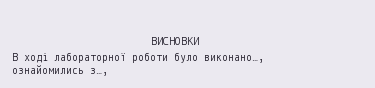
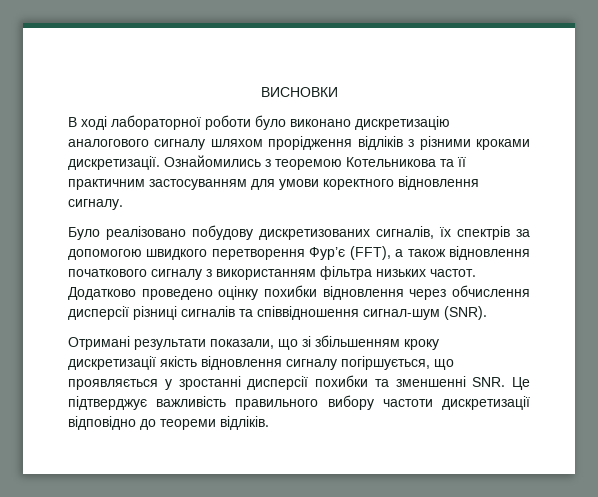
- В ході лабораторної роботи було виконано…, ознайомились з…,
+ В ході лабораторної роботи було виконано дискретизацію аналогового сигналу шляхом прорідження відліків з різними кроками дискретизації. Ознайомились з теоремою Котельникова та її практичним застосуванням для умови коректного відновлення сигналу.
+ Було реалізовано побудову дискретизованих сигналів, їх спектрів за допомогою швидкого перетворення Фур’є (FFT), а також відновлення початкового сигналу з використанням фільтра низьких частот. Додатково проведено оцінку похибки відновлення через обчислення дисперсії різниці сигналів та співвідношення сигнал-шум (SNR).
+ Отримані результати показали, що зі збільшенням кроку дискретизації якість відновлення сигналу погіршується, що проявляється у зростанні дисперсії похибки та зменшенні SNR. Це підтверджує важливість правильного вибору частоти дискретизації відповідно до теореми відліків.

